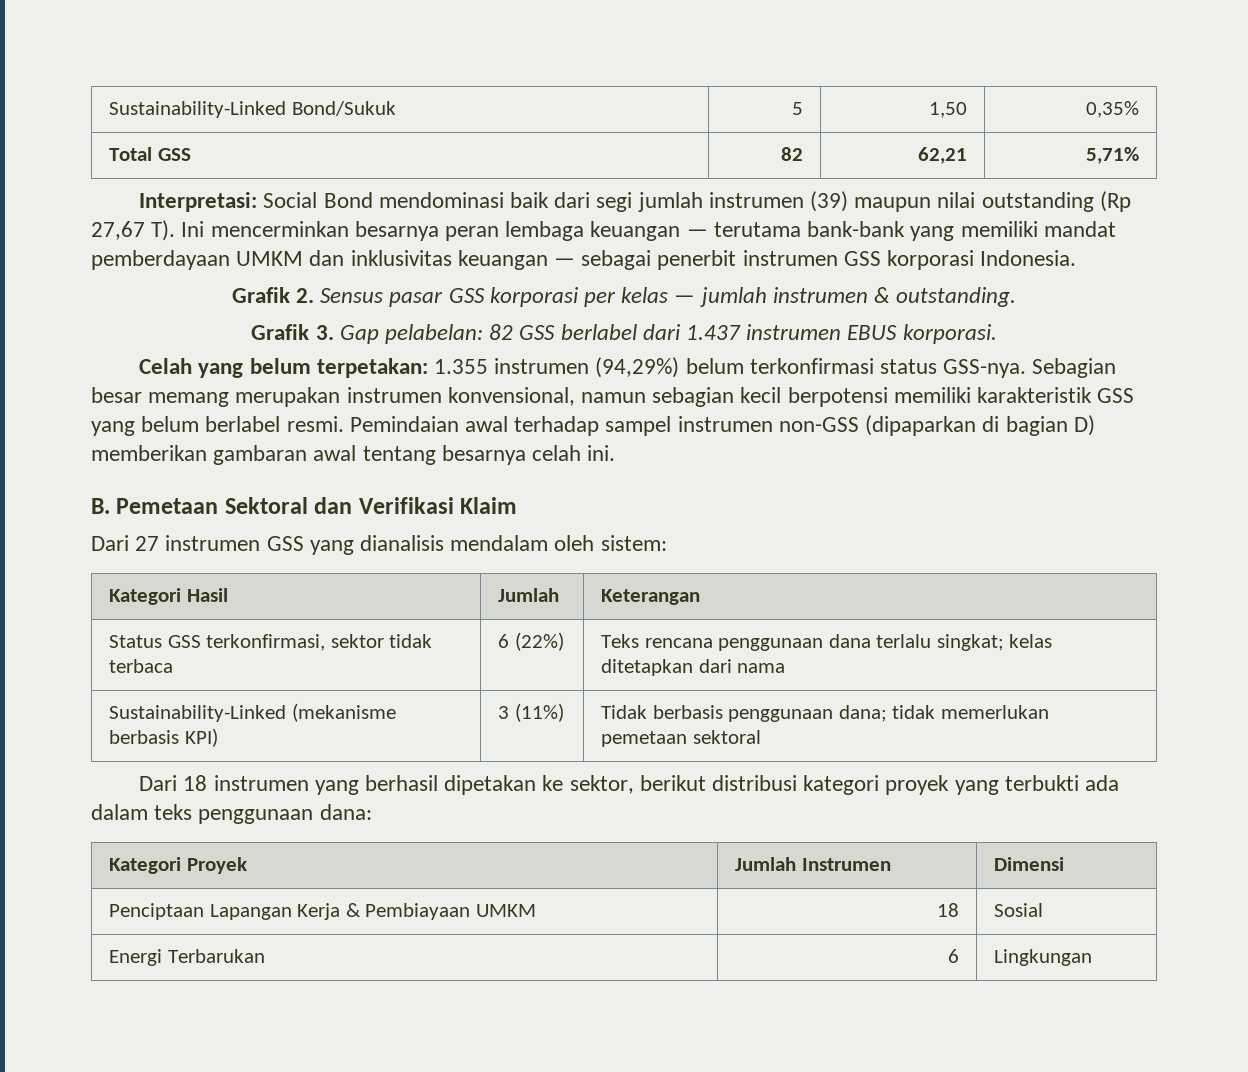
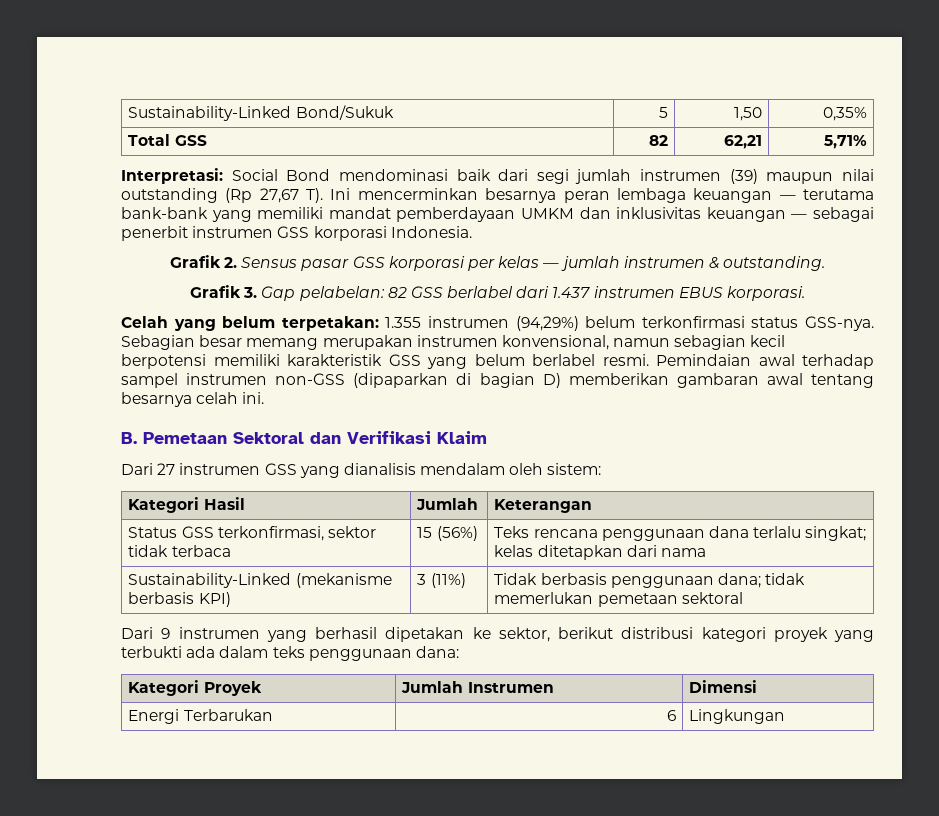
- Status GSS terkonfirmasi, sektor tidak terbaca | 6 (22%) | Teks rencana penggunaan dana terlalu singkat; kelas ditetapkan dari nama
+ Status GSS terkonfirmasi, sektor tidak terbaca | 15 (56%) | Teks rencana penggunaan dana terlalu singkat; kelas ditetapkan dari nama
- Dari 18 instrumen yang berhasil dipetakan ke sektor, berikut distribusi kategori proyek yang terbukti ada dalam teks penggunaan dana:
+ Dari 9 instrumen yang berhasil dipetakan ke sektor, berikut distribusi kategori proyek yang terbukti ada dalam teks penggunaan dana:
- Penciptaan Lapangan Kerja & Pembiayaan UMKM | 18 | Sosial

